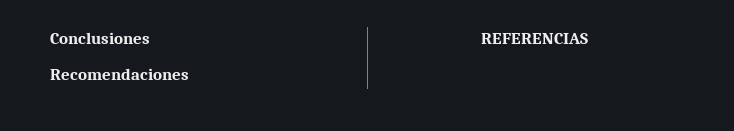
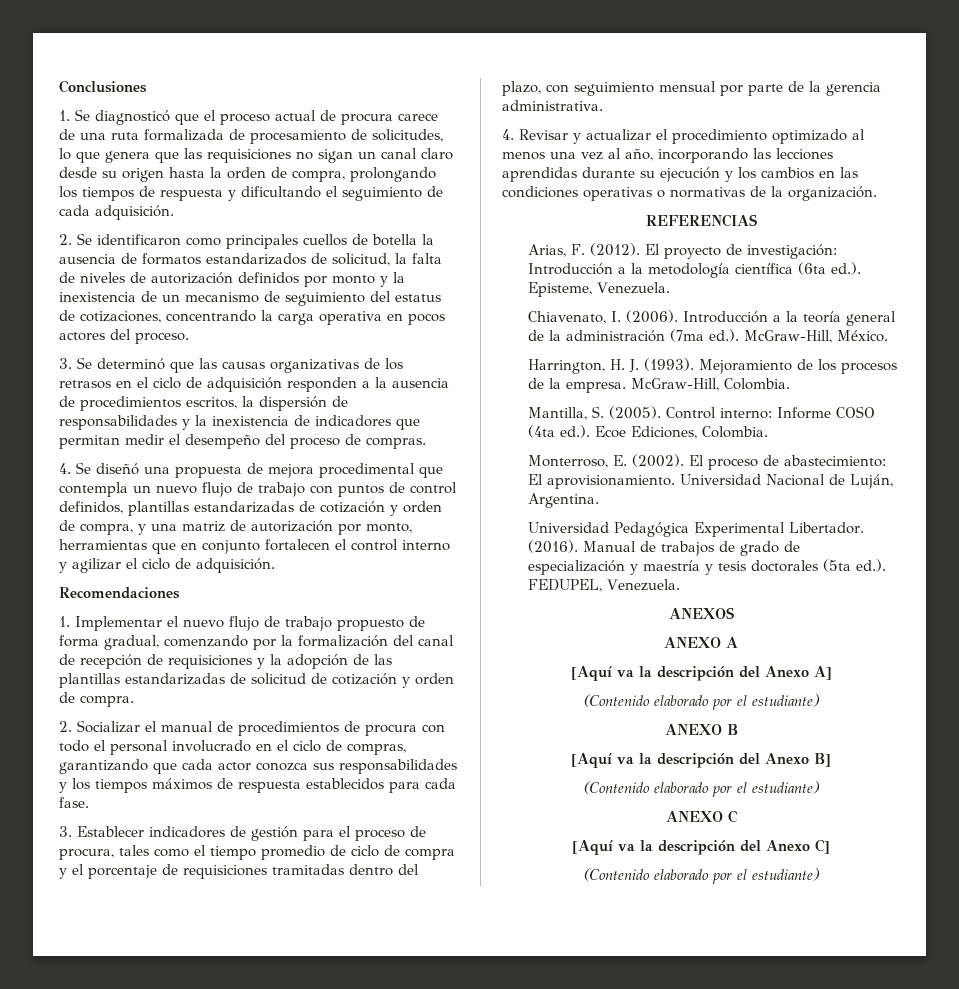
+ 1. Se diagnosticó que el proceso actual de procura carece de una ruta formalizada de procesamiento de solicitudes, lo que genera que las requisiciones no sigan un canal claro desde su origen hasta la orden de compra, prolongando los tiempos de respuesta y dificultando el seguimiento de cada adquisición.
+ 2. Se identificaron como principales cuellos de botella la ausencia de formatos estandarizados de solicitud, la falta de niveles de autorización definidos por monto y la inexistencia de un mecanismo de seguimiento del estatus de cotizaciones, concentrando la carga operativa en pocos actores del proceso.
+ 3. Se determinó que las causas organizativas de los retrasos en el ciclo de adquisición responden a la ausencia de procedimientos escritos, la dispersión de responsabilidades y la inexistencia de indicadores que permitan medir el desempeño del proceso de compras.
+ 4. Se diseñó una propuesta de mejora procedimental que contempla un nuevo flujo de trabajo con puntos de control definidos, plantillas estandarizadas de cotización y orden de compra, y una matriz de autorización por monto, herramientas que en conjunto fortalecen el control interno y agilizar el ciclo de adquisición.
  Recomendaciones
+ 1. Implementar el nuevo flujo de trabajo propuesto de forma gradual, comenzando por la formalización del canal de recepción de requisiciones y la adopción de las plantillas estandarizadas de solicitud de cotización y orden de compra.
+ 2. Socializar el manual de procedimientos de procura con todo el personal involucrado en el ciclo de compras, garantizando que cada actor conozca sus responsabilidades y los tiempos máximos de respuesta establecidos para cada fase.
+ 3. Establecer indicadores de gestión para el proceso de procura, tales como el tiempo promedio de ciclo de compra y el porcentaje de requisiciones tramitadas dentro del plazo, con seguimiento mensual por parte de la gerencia administrativa.
+ 4. Revisar y actualizar el procedimiento optimizado al menos una vez al año, incorporando las lecciones aprendidas durante su ejecución y los cambios en las condiciones operativas o normativas de la organización.
  REFERENCIAS
+ Arias, F. (2012). El proyecto de investigación: Introducción a la metodología científica (6ta ed.). Episteme, Venezuela.
+ Chiavenato, I. (2006). Introducción a la teoría general de la administración (7ma ed.). McGraw-Hill, México.
+ Harrington, H. J. (1993). Mejoramiento de los procesos de la empresa. McGraw-Hill, Colombia.
+ Mantilla, S. (2005). Control interno: Informe COSO (4ta ed.). Ecoe Ediciones, Colombia.
+ Monterroso, E. (2002). El proceso de abastecimiento: El aprovisionamiento. Universidad Nacional de Luján, Argentina.
+ Universidad Pedagógica Experimental Libertador. (2016). Manual de trabajos de grado de especialización y maestría y tesis doctorales (5ta ed.). FEDUPEL, Venezuela.
+ ANEXOS
+ ANEXO A
+ [Aquí va la descripción del Anexo A]
+ (Contenido elaborado por el estudiante)
+ ANEXO B
+ [Aquí va la descripción del Anexo B]
+ (Contenido elaborado por el estudiante)
+ ANEXO C
+ [Aquí va la descripción del Anexo C]
+ (Contenido elaborado por el estudiante)

